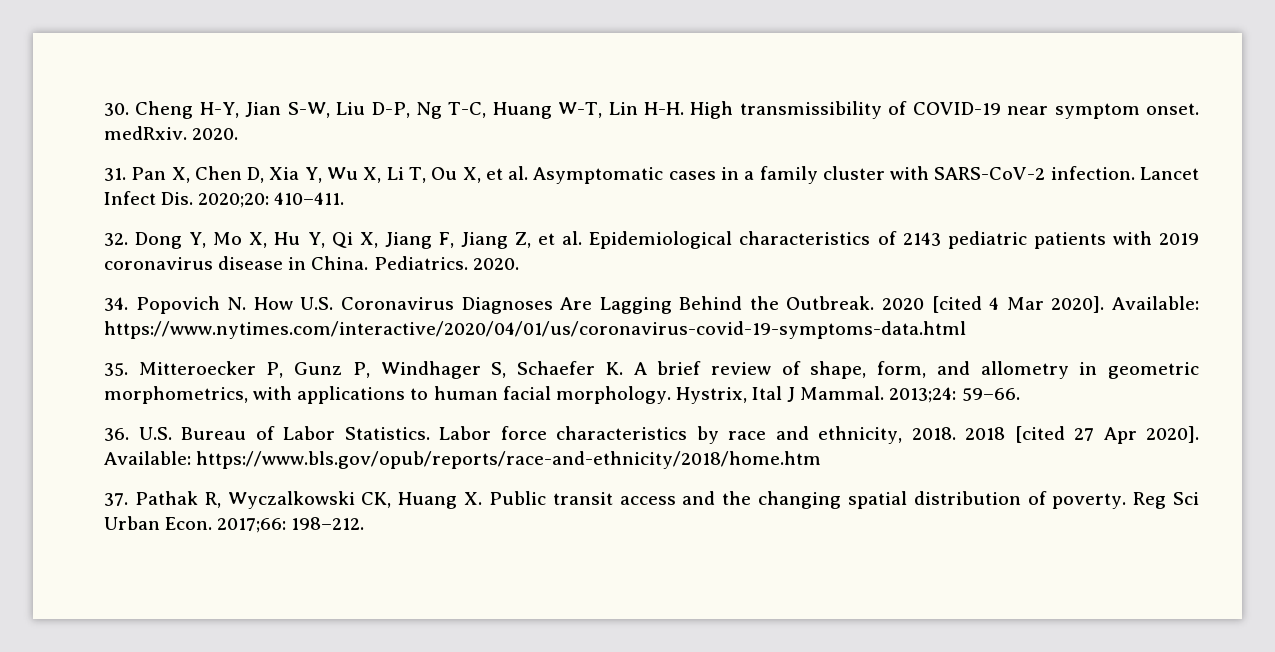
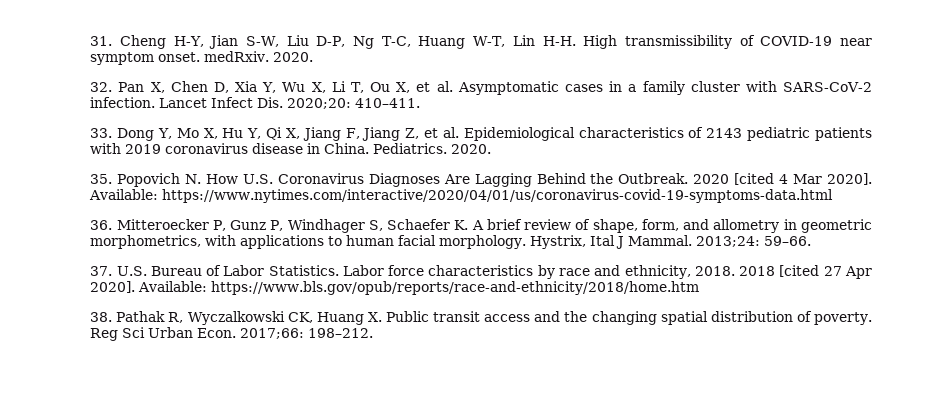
- 30. Cheng H-Y, Jian S-W, Liu D-P, Ng T-C, Huang W-T, Lin H-H. High transmissibility of COVID-19 near symptom onset. medRxiv.
+ 31. Cheng H-Y, Jian S-W, Liu D-P, Ng T-C, Huang W-T, Lin H-H. High transmissibility of COVID-19 near symptom onset. medRxiv.
- 31. Pan X, Chen D, Xia Y, Wu X, Li T, Ou X, et al. Asymptomatic cases in a family cluster with SARS-CoV-2 infection.
+ 32. Pan X, Chen D, Xia Y, Wu X, Li T, Ou X, et al. Asymptomatic cases in a family cluster with SARS-CoV-2 infection.
- 32. Dong Y, Mo X, Hu Y, Qi X, Jiang F, Jiang Z, et al. Epidemiological characteristics of 2143 pediatric patients with 2019 coronavirus disease in China.
+ 33. Dong Y, Mo X, Hu Y, Qi X, Jiang F, Jiang Z, et al. Epidemiological characteristics of 2143 pediatric patients with 2019 coronavirus disease in China.
- 34. Popovich N. How U.S. Coronavirus Diagnoses Are Lagging Behind the Outbreak.
+ 35. Popovich N. How U.S. Coronavirus Diagnoses Are Lagging Behind the Outbreak.
- 35. Mitteroecker P, Gunz P, Windhager S, Schaefer K. A brief review of shape, form, and allometry in geometric morphometrics, with applications to human facial morphology.
+ 36. Mitteroecker P, Gunz P, Windhager S, Schaefer K. A brief review of shape, form, and allometry in geometric morphometrics, with applications to human facial morphology.
- 36. U.S. Bureau of Labor Statistics.
+ 37. U.S. Bureau of Labor Statistics.
- 37. Pathak R, Wyczalkowski CK, Huang X. Public transit access and the changing spatial distribution of poverty.
+ 38. Pathak R, Wyczalkowski CK, Huang X. Public transit access and the changing spatial distribution of poverty.

